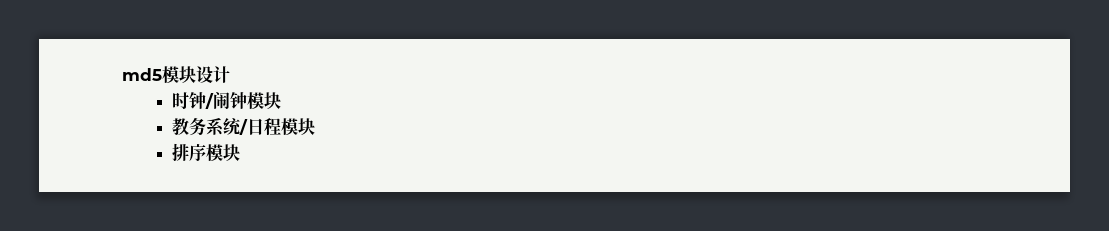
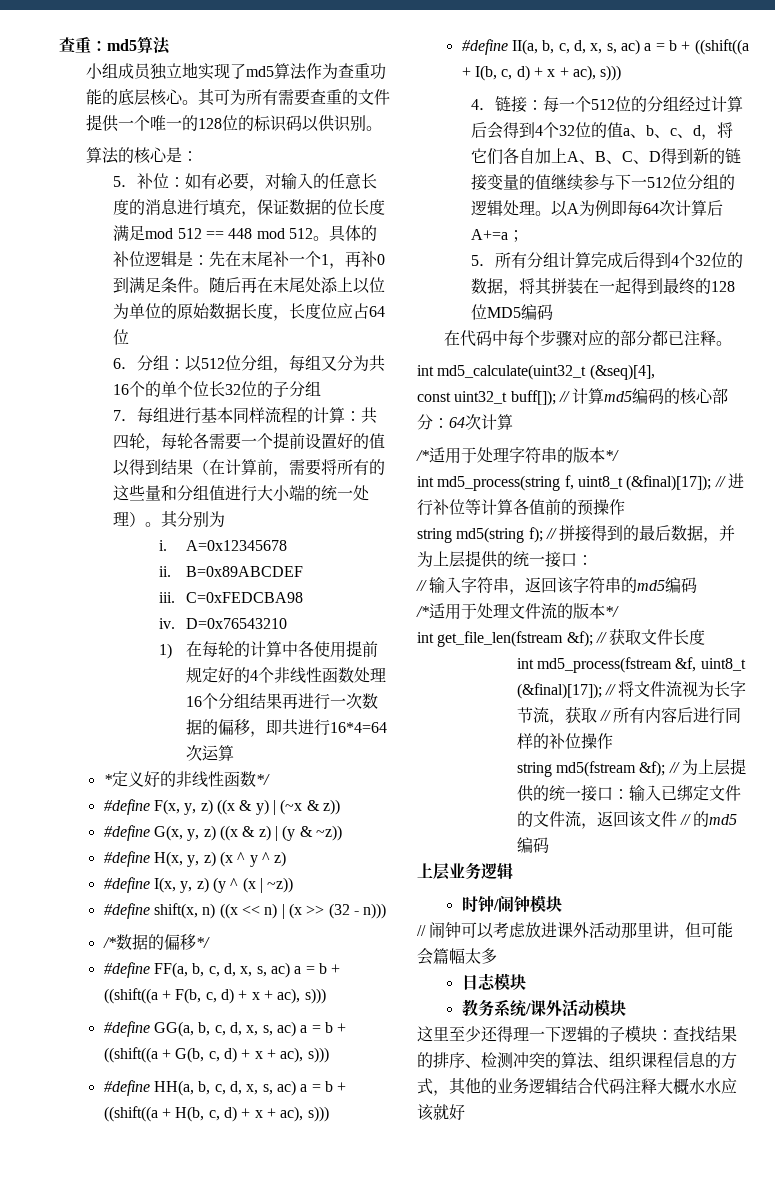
- md5模块设计
+ 查重：md5算法
+ 小组成员独立地实现了md5算法作为查重功能的底层核心。其可为所有需要查重的文件提供一个唯一的128位的标识码以供识别。
+ 算法的核心是：
+ 5．补位：如有必要，对输入的任意长度的消息进行填充，保证数据的位长度满足mod 512 == 448 mod 512。具体的补位逻辑是：先在末尾补一个1，再补0到满足条件。随后再在末尾处添上以位为单位的原始数据长度，长度位应占64位
+ 6．分组：以512位分组，每组又分为共16个的单个位长32位的子分组
+ 7．每组进行基本同样流程的计算：共四轮，每轮各需要一个提前设置好的值以得到结果（在计算前，需要将所有的这些量和分组值进行大小端的统一处理）。其分别为
+ i. A=0x12345678
+ ii. B=0x89ABCDEF
+ iii. C=0xFEDCBA98
+ iv. D=0x76543210
+ 1)在每轮的计算中各使用提前规定好的4个非线性函数处理16个分组结果再进行一次数据的偏移，即共进行16*4=64次运算
+ *定义好的非线性函数*/
+ #define F(x, y, z) ((x & y) | (~x & z))
+ #define G(x, y, z) ((x & z) | (y & ~z))
+ #define H(x, y, z) (x ^ y ^ z)
+ #define I(x, y, z) (y ^ (x | ~z))
+ #define shift(x, n) ((x << n) | (x >> (32 - n)))
+ /*数据的偏移*/
+ #define FF(a, b, c, d, x, s, ac) a = b + ((shift((a + F(b, c, d) + x + ac), s)))
+ #define GG(a, b, c, d, x, s, ac) a = b + ((shift((a + G(b, c, d) + x + ac), s)))
+ #define HH(a, b, c, d, x, s, ac) a = b + ((shift((a + H(b, c, d) + x + ac), s)))
+ #define II(a, b, c, d, x, s, ac) a = b + ((shift((a + I(b, c, d) + x + ac), s)))
+ 4．链接：每一个512位的分组经过计算后会得到4个32位的值a、b、c、d，将它们各自加上A、B、C、D得到新的链接变量的值继续参与下一512位分组的逻辑处理。以A为例即每64次计算后A+=a；
+ 5．所有分组计算完成后得到4个32位的数据，将其拼装在一起得到最终的128位MD5编码
+ 在代码中每个步骤对应的部分都已注释。
+ int md5_calculate(uint32_t (&seq)[4],
+ const uint32_t buff[]); // 计算md5编码的核心部分：64次计算
+ /*适用于处理字符串的版本*/
+ int md5_process(string f, uint8_t (&final)[17]); // 进行补位等计算各值前的预操作
+ string md5(string f); // 拼接得到的最后数据，并为上层提供的统一接口：
+ // 输入字符串，返回该字符串的md5编码
+ /*适用于处理文件流的版本*/
+ int get_file_len(fstream &f); // 获取文件长度
+ int md5_process(fstream &f, uint8_t (&final)[17]); // 将文件流视为长字节流，获取 // 所有内容后进行同样的补位操作
+ string md5(fstream &f); // 为上层提供的统一接口：输入已绑定文件的文件流，返回该文件 // 的md5编码
+ 上层业务逻辑
  时钟/闹钟模块
+ // 闹钟可以考虑放进课外活动那里讲，但可能会篇幅太多
+ 日志模块
- 教务系统/日程模块
- 排序模块
+ 教务系统/课外活动模块
+ 这里至少还得理一下逻辑的子模块：查找结果的排序、检测冲突的算法、组织课程信息的方式，其他的业务逻辑结合代码注释大概水水应该就好

